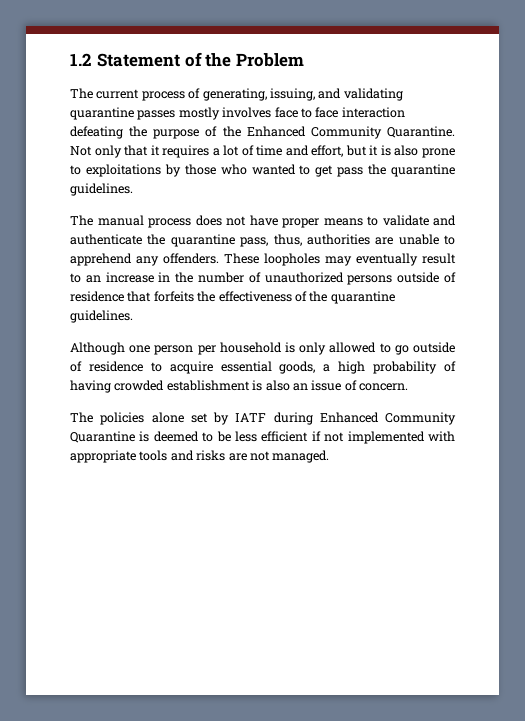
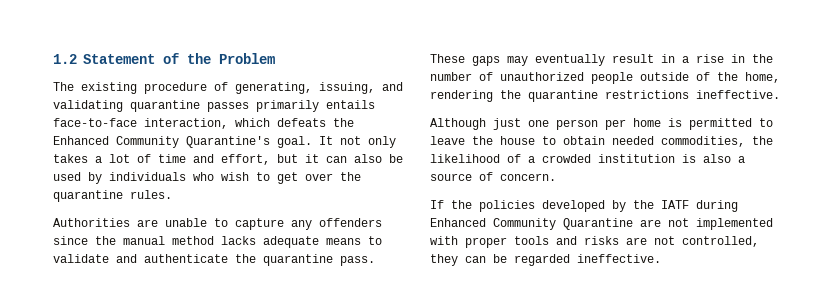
- The current process of generating, issuing, and validating quarantine passes mostly involves face to face interaction defeating the purpose of the Enhanced Community Quarantine. Not only that it requires a lot of time and effort, but it is also prone to exploitations by those who wanted to get pass the quarantine guidelines.
- The manual process does not have proper means to validate and authenticate the quarantine pass, thus, authorities are unable to apprehend any offenders. These loopholes may eventually result to an increase in the number of unauthorized persons outside of residence that forfeits the effectiveness of the quarantine guidelines.
+ The existing procedure of generating, issuing, and validating quarantine passes primarily entails face-to-face interaction, which defeats the Enhanced Community Quarantine's goal. It not only takes a lot of time and effort, but it can also be used by individuals who wish to get over the quarantine rules.
+ Authorities are unable to capture any offenders since the manual method lacks adequate means to validate and authenticate the quarantine pass. These gaps may eventually result in a rise in the number of unauthorized people outside of the home, rendering the quarantine restrictions ineffective.
- Although one person per household is only allowed to go outside of residence to acquire essential goods, a high probability of having crowded establishment is also an issue of concern.
- The policies alone set by IATF during Enhanced Community Quarantine is deemed to be less efficient if not implemented with appropriate tools and risks are not managed.
+ Although just one person per home is permitted to leave the house to obtain needed commodities, the likelihood of a crowded institution is also a source of concern.
+ If the policies developed by the IATF during Enhanced Community Quarantine are not implemented with proper tools and risks are not controlled, they can be regarded ineffective.

